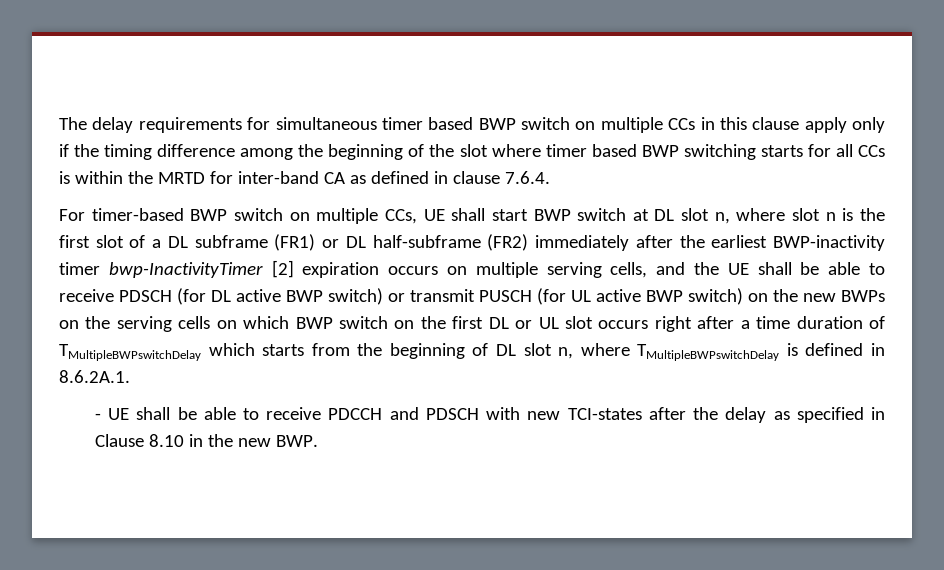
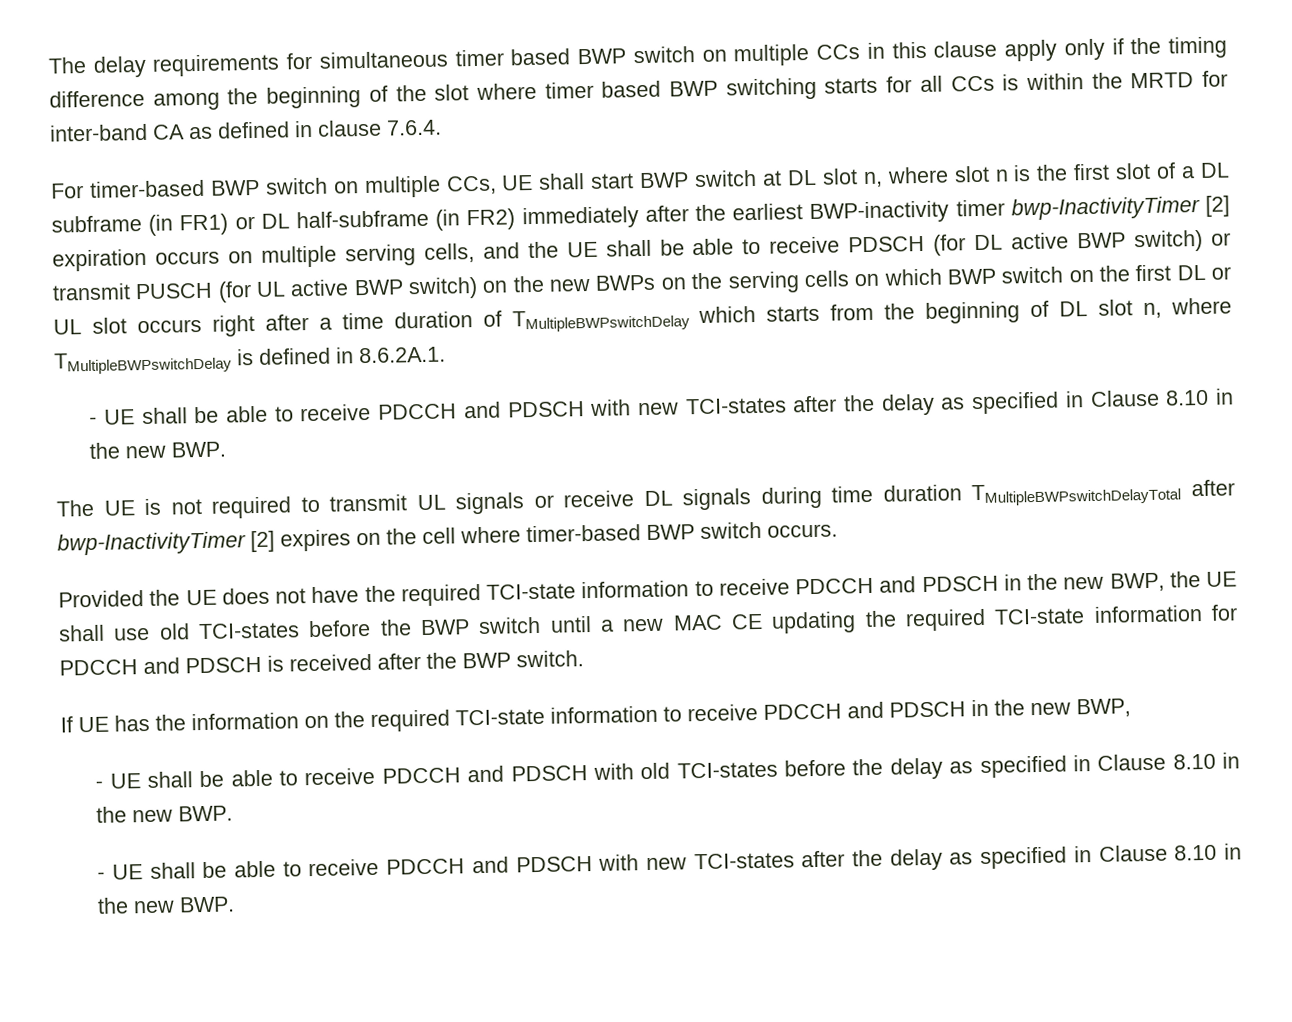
- For timer-based BWP switch on multiple CCs, UE shall start BWP switch at DL slot n, where slot n is the first slot of a DL subframe (FR1) or DL half-subframe (FR2) immediately after the earliest BWP-inactivity timer bwp-InactivityTimer [2] expiration occurs on multiple serving cells, and the UE shall be able to receive PDSCH (for DL active BWP switch) or transmit PUSCH (for UL active BWP switch) on the new BWPs on the serving cells on which BWP switch on the first DL or UL slot occurs right after a time duration of TMultipleBWPswitchDelay which starts from the beginning of DL slot n, where TMultipleBWPswitchDelay is defined in 8.6.2A.1.
+ For timer-based BWP switch on multiple CCs, UE shall start BWP switch at DL slot n, where slot n is the first slot of a DL subframe (in FR1) or DL half-subframe (in FR2) immediately after the earliest BWP-inactivity timer bwp-InactivityTimer [2] expiration occurs on multiple serving cells, and the UE shall be able to receive PDSCH (for DL active BWP switch) or transmit PUSCH (for UL active BWP switch) on the new BWPs on the serving cells on which BWP switch on the first DL or UL slot occurs right after a time duration of TMultipleBWPswitchDelay which starts from the beginning of DL slot n, where TMultipleBWPswitchDelay is defined in 8.6.2A.1.
+ The UE is not required to transmit UL signals or receive DL signals during time duration TMultipleBWPswitchDelayTotal after bwp-InactivityTimer [2] expires on the cell where timer-based BWP switch occurs.
+ Provided the UE does not have the required TCI-state information to receive PDCCH and PDSCH in the new BWP, the UE shall use old TCI-states before the BWP switch until a new MAC CE updating the required TCI-state information for PDCCH and PDSCH is received after the BWP switch.
+ If UE has the information on the required TCI-state information to receive PDCCH and PDSCH in the new BWP,
+ - UE shall be able to receive PDCCH and PDSCH with old TCI-states before the delay as specified in Clause 8.10 in the new BWP.
+ - UE shall be able to receive PDCCH and PDSCH with new TCI-states after the delay as specified in Clause 8.10 in the new BWP.

